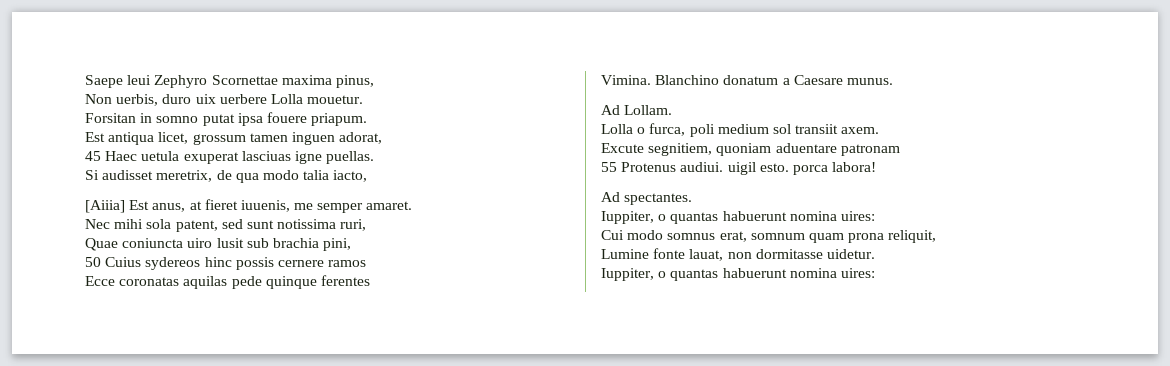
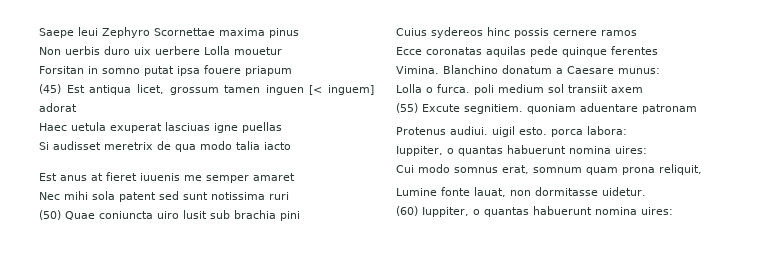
- Saepe leui Zephyro Scornettae maxima pinus,
+ Saepe leui Zephyro Scornettae maxima pinus
- Non uerbis, duro uix uerbere Lolla mouetur.
+ Non uerbis duro uix uerbere Lolla mouetur
- Forsitan in somno putat ipsa fouere priapum.
- Est antiqua licet, grossum tamen inguen adorat,
- 45 Haec uetula exuperat lasciuas igne puellas.
+ Forsitan in somno putat ipsa fouere priapum
+ (45) Est antiqua licet, grossum tamen inguen [< inguem] adorat
+ Haec uetula exuperat lasciuas igne puellas
- Si audisset meretrix, de qua modo talia iacto,
- [Aiiia] Est anus, at fieret iuuenis, me semper amaret.
+ Si audisset meretrix de qua modo talia iacto
+ Est anus at fieret iuuenis me semper amaret
- Nec mihi sola patent, sed sunt notissima ruri,
- Quae coniuncta uiro lusit sub brachia pini,
- 50 Cuius sydereos hinc possis cernere ramos
+ Nec mihi sola patent sed sunt notissima ruri
+ (50) Quae coniuncta uiro lusit sub brachia pini
+ Cuius sydereos hinc possis cernere ramos
- Blanchino donatum a Caesare munus.
- Ad Lollam.
+ Blanchino donatum a Caesare munus:
- Lolla o furca, poli medium sol transiit axem.
- Excute segnitiem, quoniam aduentare patronam
+ Lolla o furca. poli medium sol transiit axem
+ (55) Excute segnitiem. quoniam aduentare patronam
- 55 Protenus audiui. uigil esto. porca labora!
- Ad spectantes.
+ Protenus audiui. uigil esto. porca labora:
  Lumine fonte lauat, non dormitasse uidetur.
- Iuppiter, o quantas habuerunt nomina uires:
+ (60) Iuppiter, o quantas habuerunt nomina uires:

